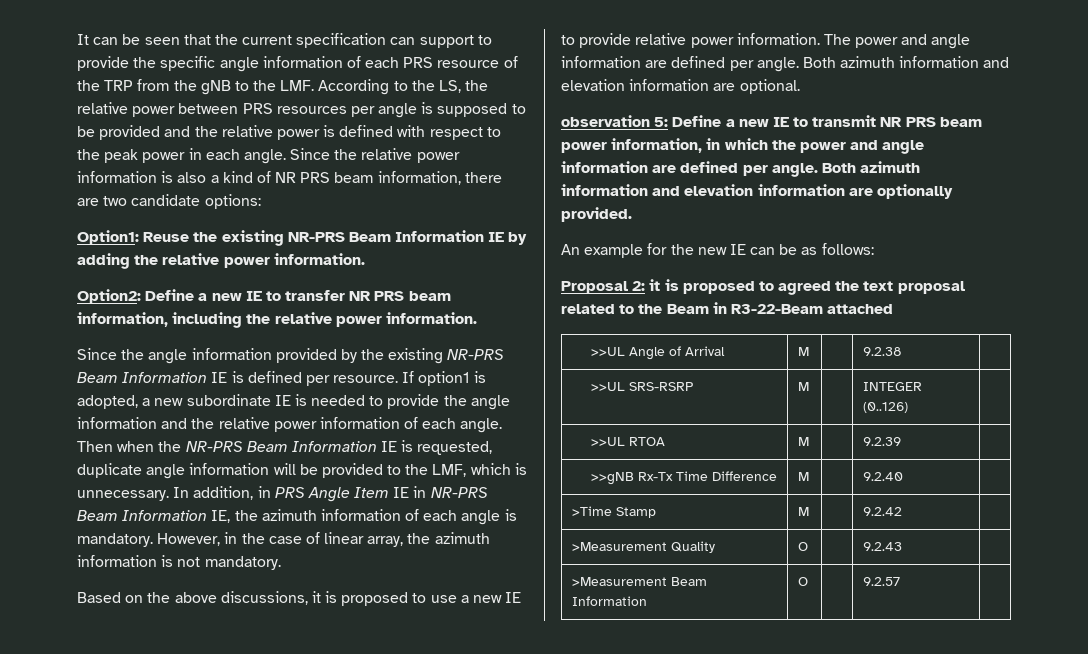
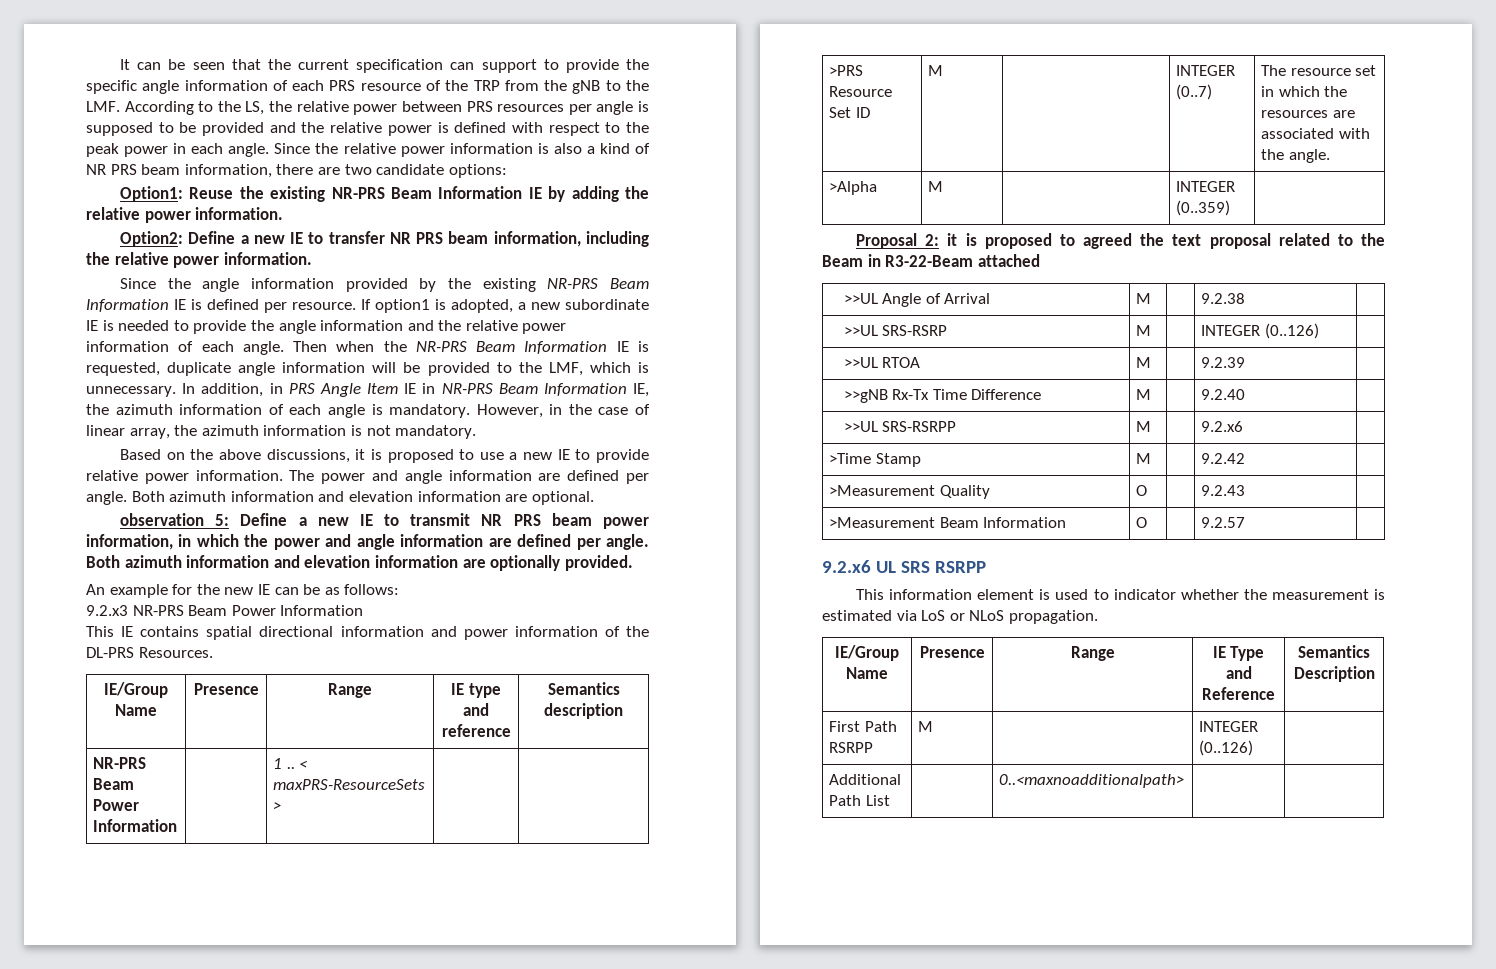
+ 9.2.x3 NR-PRS Beam Power Information
+ This IE contains spatial directional information and power information of the DL-PRS Resources.
+ IE/Group Name | Presence | Range | IE type and reference | Semantics description
+ NR-PRS Beam Power Information | | 1 .. < maxPRS-ResourceSets > | |
+ >PRS Resource Set ID | M | | INTEGER (0..7) | The resource set in which the resources are associated with the angle.
+ >Alpha | M | | INTEGER (0..359) |
+ >>UL SRS-RSRPP | M | | 9.2.x6 |
+ 9.2.x6 UL SRS RSRPP
+ This information element is used to indicator whether the measurement is estimated via LoS or NLoS propagation.
+ IE/Group Name | Presence | Range | IE Type and Reference | Semantics Description
+ First Path RSRPP | M | | INTEGER (0..126) |
+ Additional Path List | | 0..<maxnoadditionalpath> | |

